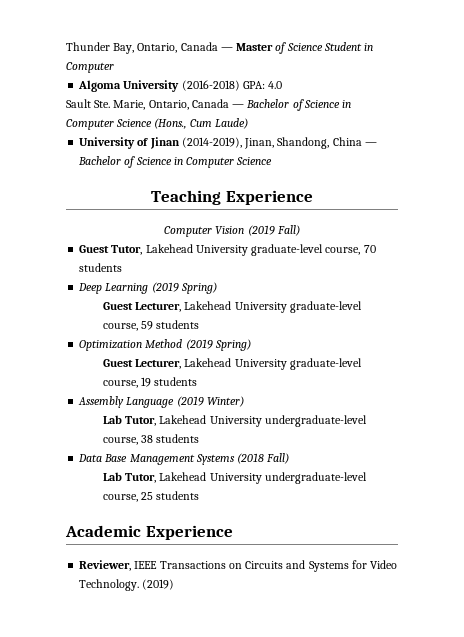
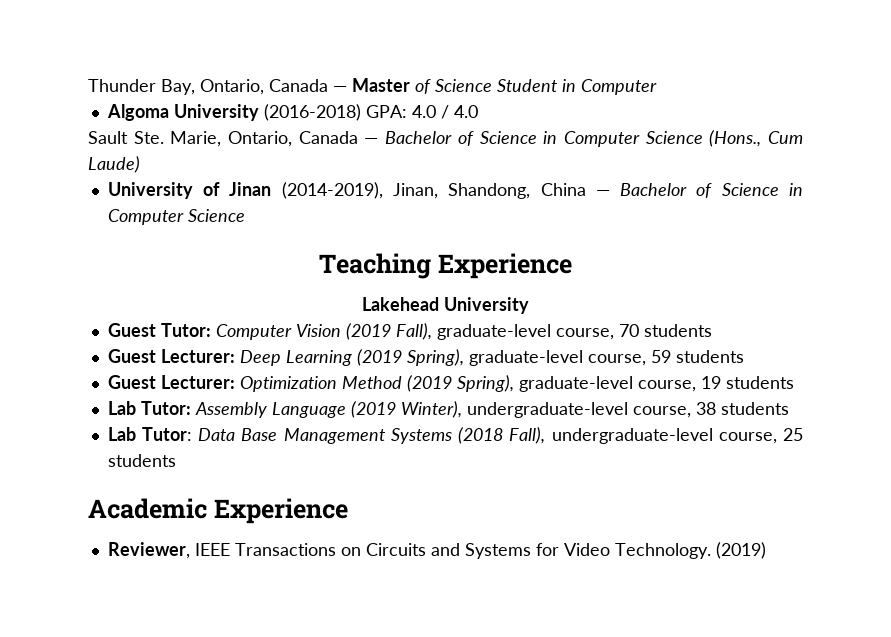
- Algoma University (2016-2018) GPA: 4.0
+ Algoma University (2016-2018) GPA: 4.0 / 4.0
- Computer Vision (2019 Fall)
- Guest Tutor, Lakehead University graduate-level course, 70 students
+ Lakehead University
+ Guest Tutor: Computer Vision (2019 Fall), graduate-level course, 70 students
- Deep Learning (2019 Spring)
- Guest Lecturer, Lakehead University graduate-level course, 59 students
+ Guest Lecturer: Deep Learning (2019 Spring), graduate-level course, 59 students
- Optimization Method (2019 Spring)
- Guest Lecturer, Lakehead University graduate-level course, 19 students
+ Guest Lecturer: Optimization Method (2019 Spring), graduate-level course, 19 students
- Assembly Language (2019 Winter)
- Lab Tutor, Lakehead University undergraduate-level course, 38 students
+ Lab Tutor: Assembly Language (2019 Winter), undergraduate-level course, 38 students
- Data Base Management Systems (2018 Fall)
- Lab Tutor, Lakehead University undergraduate-level course, 25 students
+ Lab Tutor: Data Base Management Systems (2018 Fall), undergraduate-level course, 25 students

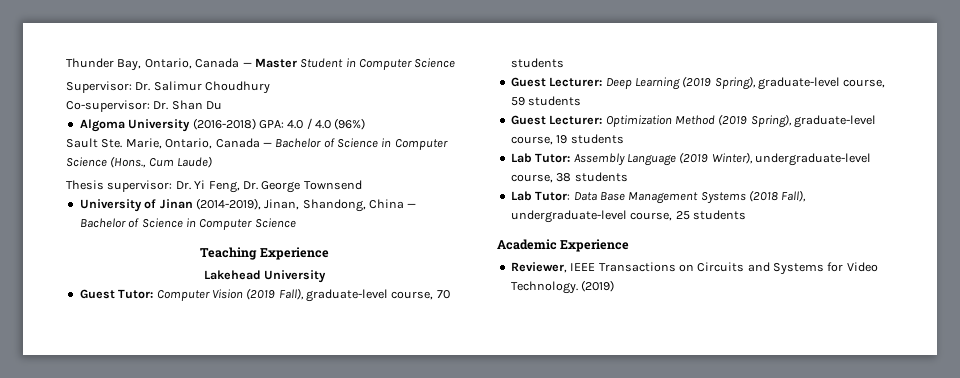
- Thunder Bay, Ontario, Canada — Master of Science Student in Computer
+ Thunder Bay, Ontario, Canada — Master Student in Computer Science
+ Supervisor: Dr. Salimur Choudhury
+ Co-supervisor: Dr. Shan Du
- Algoma University (2016-2018) GPA: 4.0 / 4.0
+ Algoma University (2016-2018) GPA: 4.0 / 4.0 (96%)
+ Thesis supervisor: Dr. Yi Feng, Dr. George Townsend

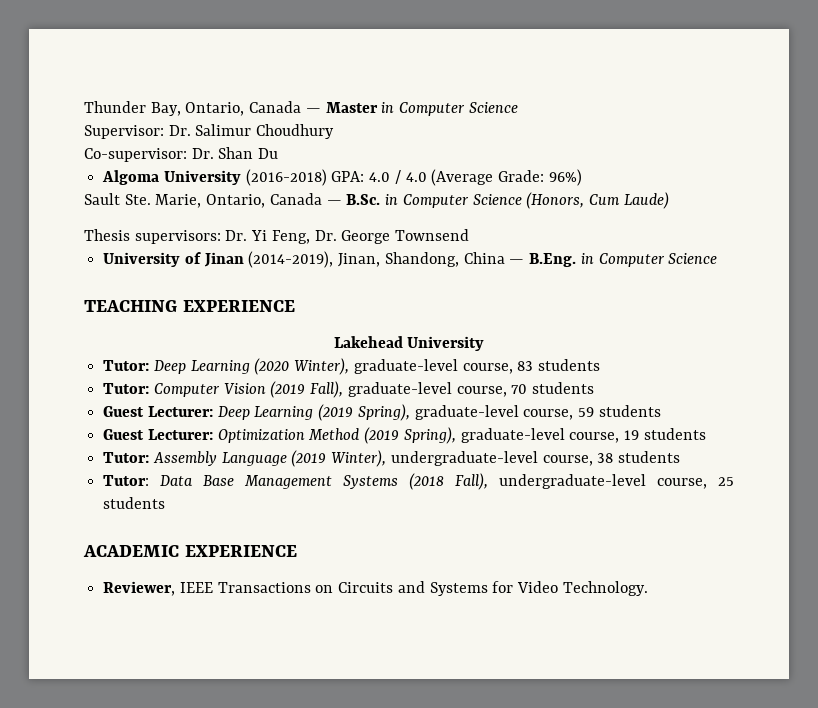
- Thunder Bay, Ontario, Canada — Master Student in Computer Science
+ Thunder Bay, Ontario, Canada — Master in Computer Science
- Algoma University (2016-2018) GPA: 4.0 / 4.0 (96%)
+ Algoma University (2016-2018) GPA: 4.0 / 4.0 (Average Grade: 96%)
- Sault Ste. Marie, Ontario, Canada — Bachelor of Science in Computer Science (Hons., Cum Laude)
+ Sault Ste. Marie, Ontario, Canada — B.Sc. in Computer Science (Honors, Cum Laude)
- Thesis supervisor: Dr. Yi Feng, Dr. George Townsend
+ Thesis supervisors: Dr. Yi Feng, Dr. George Townsend
- University of Jinan (2014-2019), Jinan, Shandong, China — Bachelor of Science in Computer Science
- Teaching Experience
+ University of Jinan (2014-2019), Jinan, Shandong, China — B.Eng. in Computer Science
+ TEACHING EXPERIENCE
- Guest Tutor: Computer Vision (2019 Fall), graduate-level course, 70 students
+ Tutor: Deep Learning (2020 Winter), graduate-level course, 83 students
+ Tutor: Computer Vision (2019 Fall), graduate-level course, 70 students
- Lab Tutor: Assembly Language (2019 Winter), undergraduate-level course, 38 students
+ Tutor: Assembly Language (2019 Winter), undergraduate-level course, 38 students
- Lab Tutor: Data Base Management Systems (2018 Fall), undergraduate-level course, 25 students
+ Tutor: Data Base Management Systems (2018 Fall), undergraduate-level course, 25 students
- Academic Experience
+ ACADEMIC EXPERIENCE
- (2019)

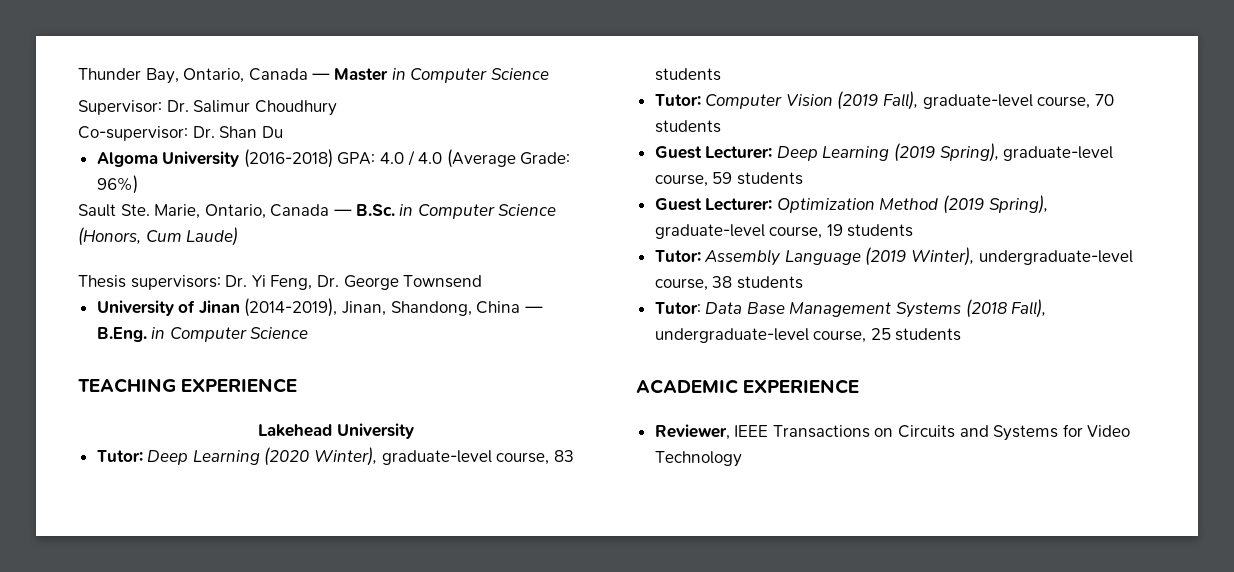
- Reviewer, IEEE Transactions on Circuits and Systems for Video Technology.
+ Reviewer, IEEE Transactions on Circuits and Systems for Video Technology

